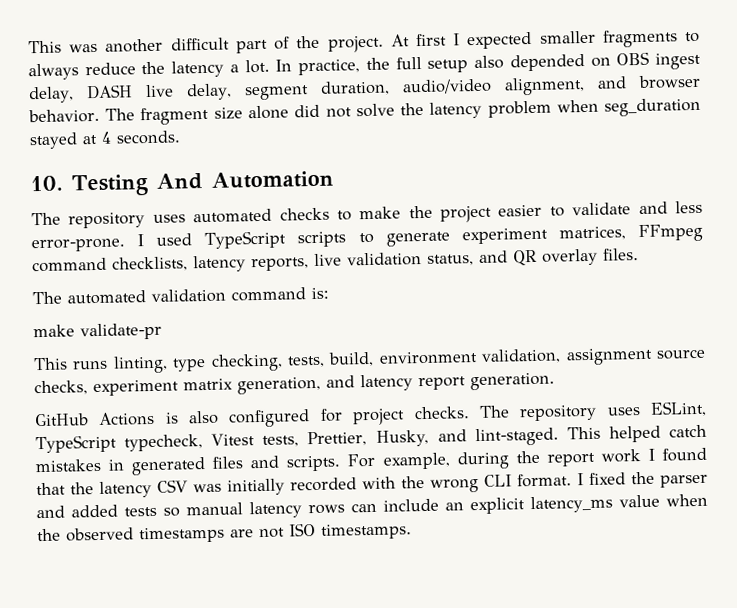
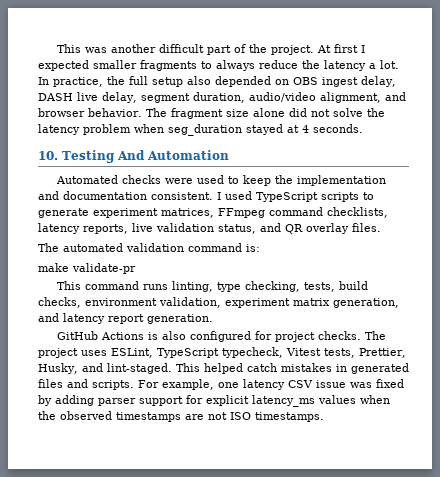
- The repository uses automated checks to make the project easier to validate and less error-prone.
+ Automated checks were used to keep the implementation and documentation consistent.
- This runs linting, type checking, tests, build, environment validation, assignment source checks, experiment matrix generation, and latency report generation.
+ This command runs linting, type checking, tests, build checks, environment validation, experiment matrix generation, and latency report generation.
- The repository uses ESLint, TypeScript typecheck, Vitest tests, Prettier, Husky, and lint-staged.
+ The project uses ESLint, TypeScript typecheck, Vitest tests, Prettier, Husky, and lint-staged.
- For example, during the report work I found that the latency CSV was initially recorded with the wrong CLI format. I fixed the parser and added tests so manual latency rows can include an explicit latency_ms value when the observed timestamps are not ISO timestamps.
+ For example, one latency CSV issue was fixed by adding parser support for explicit latency_ms values when the observed timestamps are not ISO timestamps.

